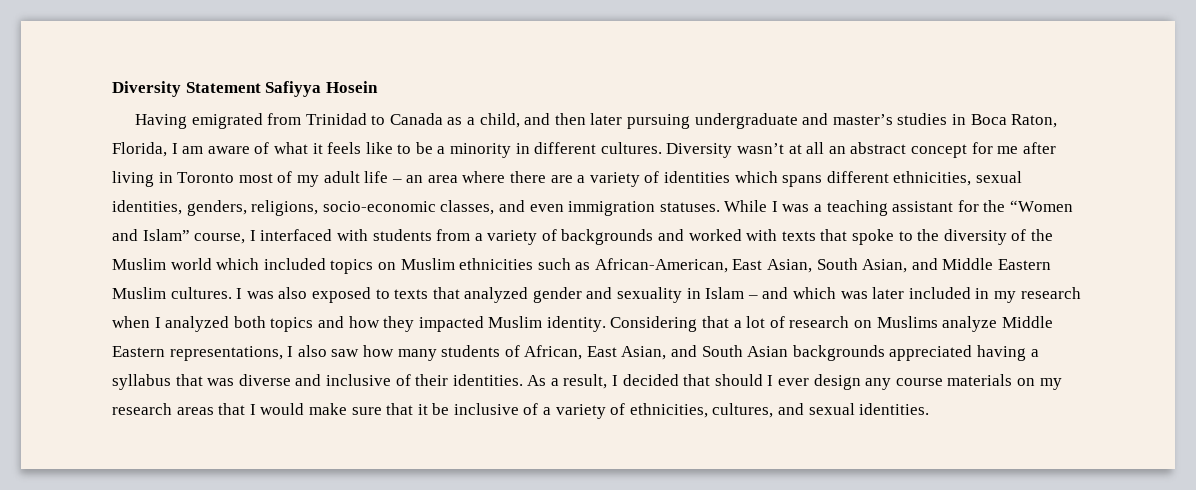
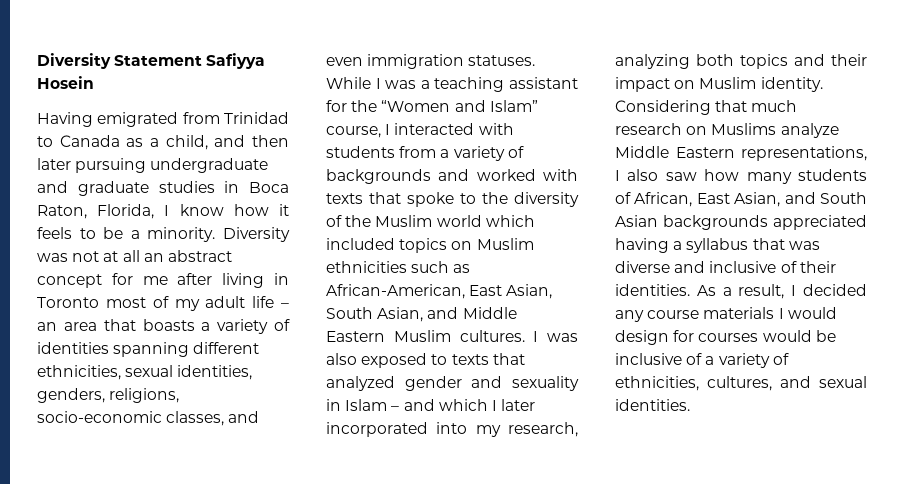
- Having emigrated from Trinidad to Canada as a child, and then later pursuing undergraduate and master’s studies in Boca Raton, Florida, I am aware of what it feels like to be a minority in different cultures. Diversity wasn’t at all an abstract concept for me after living in Toronto most of my adult life – an area where there are a variety of identities which spans different ethnicities, sexual identities, genders, religions, socio-economic classes, and even immigration statuses.
+ Having emigrated from Trinidad to Canada as a child, and then later pursuing undergraduate and graduate studies in Boca Raton, Florida, I know how it feels to be a minority. Diversity was not at all an abstract concept for me after living in Toronto most of my adult life – an area that boasts a variety of identities spanning different ethnicities, sexual identities, genders, religions, socio-economic classes, and even immigration statuses.
- While I was a teaching assistant for the “Women and Islam” course, I interfaced with students from a variety of backgrounds and worked with texts that spoke to the diversity of the Muslim world which included topics on Muslim ethnicities such as African-American, East Asian, South Asian, and Middle Eastern Muslim cultures.
+ While I was a teaching assistant for the “Women and Islam” course, I interacted with students from a variety of backgrounds and worked with texts that spoke to the diversity of the Muslim world which included topics on Muslim ethnicities such as African-American, East Asian, South Asian, and Middle Eastern Muslim cultures.
- I was also exposed to texts that analyzed gender and sexuality in Islam – and which was later included in my research when I analyzed both topics and how they impacted Muslim identity.
+ I was also exposed to texts that analyzed gender and sexuality in Islam – and which I later incorporated into my research, analyzing both topics and their impact on Muslim identity.
- Considering that a lot of research on Muslims analyze Middle Eastern representations, I also saw how many students of African, East Asian, and South Asian backgrounds appreciated having a syllabus that was diverse and inclusive of their identities.
+ Considering that much research on Muslims analyze Middle Eastern representations, I also saw how many students of African, East Asian, and South Asian backgrounds appreciated having a syllabus that was diverse and inclusive of their identities.
- As a result, I decided that should I ever design any course materials on my research areas that I would make sure that it be inclusive of a variety of ethnicities, cultures, and sexual identities.
+ As a result, I decided any course materials I would design for courses would be inclusive of a variety of ethnicities, cultures, and sexual identities.

